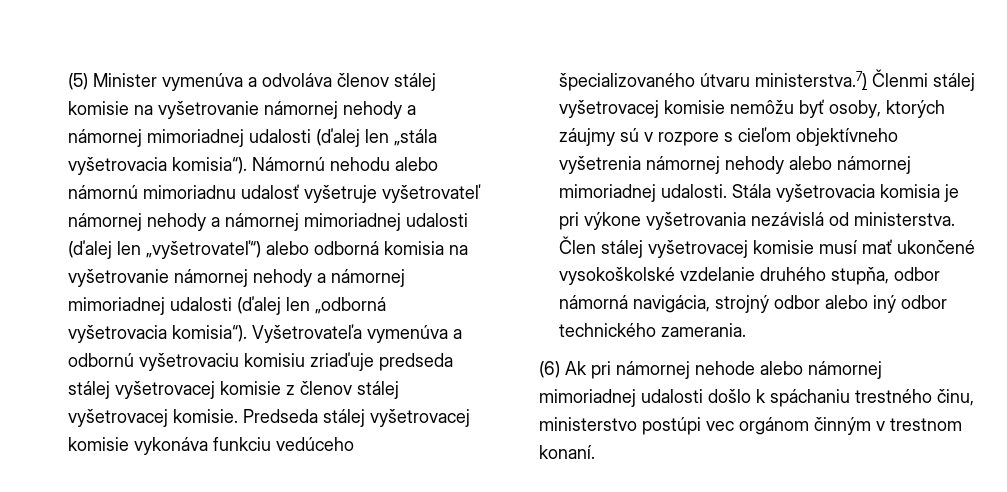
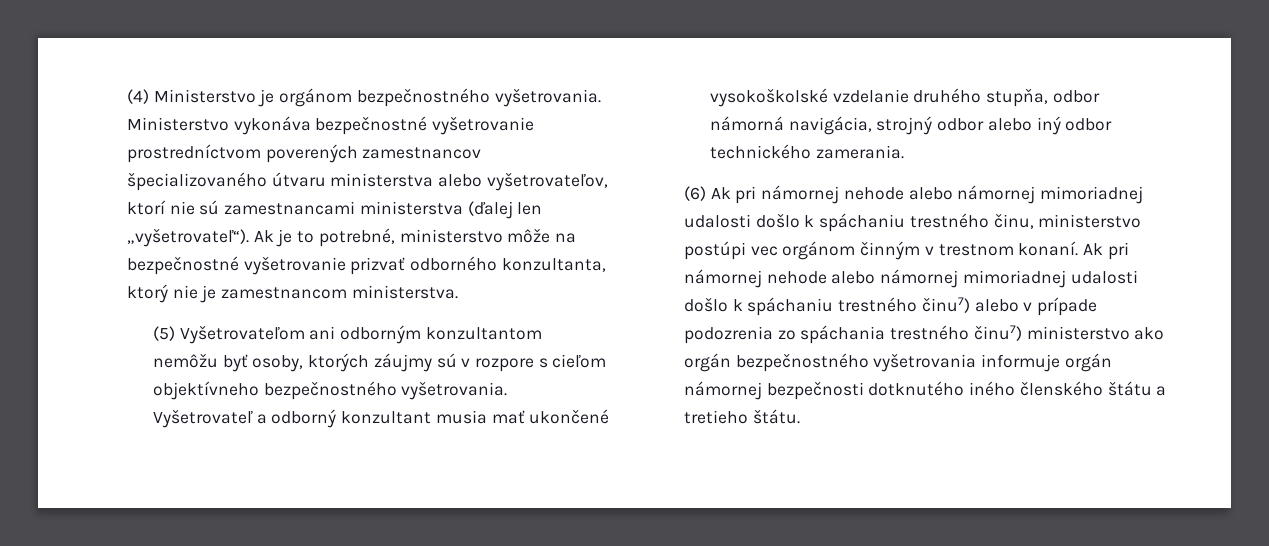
- (5) Minister vymenúva a odvoláva členov stálej komisie na vyšetrovanie námornej nehody a námornej mimoriadnej udalosti (ďalej len „stála vyšetrovacia komisia“). Námornú nehodu alebo námornú mimoriadnu udalosť vyšetruje vyšetrovateľ námornej nehody a námornej mimoriadnej udalosti (ďalej len „vyšetrovateľ“) alebo odborná komisia na vyšetrovanie námornej nehody a námornej mimoriadnej udalosti (ďalej len „odborná vyšetrovacia komisia“). Vyšetrovateľa vymenúva a odbornú vyšetrovaciu komisiu zriaďuje predseda stálej vyšetrovacej komisie z členov stálej vyšetrovacej komisie. Predseda stálej vyšetrovacej komisie vykonáva funkciu vedúceho špecializovaného útvaru ministerstva.7) Členmi stálej vyšetrovacej komisie nemôžu byť osoby, ktorých záujmy sú v rozpore s cieľom objektívneho vyšetrenia námornej nehody alebo námornej mimoriadnej udalosti. Stála vyšetrovacia komisia je pri výkone vyšetrovania nezávislá od ministerstva. Člen stálej vyšetrovacej komisie musí mať ukončené vysokoškolské vzdelanie druhého stupňa, odbor námorná navigácia, strojný odbor alebo iný odbor technického zamerania.
+ (4) Ministerstvo je orgánom bezpečnostného vyšetrovania. Ministerstvo vykonáva bezpečnostné vyšetrovanie prostredníctvom poverených zamestnancov špecializovaného útvaru ministerstva alebo vyšetrovateľov, ktorí nie sú zamestnancami ministerstva (ďalej len „vyšetrovateľ“). Ak je to potrebné, ministerstvo môže na bezpečnostné vyšetrovanie prizvať odborného konzultanta, ktorý nie je zamestnancom ministerstva.
+ (5) Vyšetrovateľom ani odborným konzultantom nemôžu byť osoby, ktorých záujmy sú v rozpore s cieľom objektívneho bezpečnostného vyšetrovania. Vyšetrovateľ a odborný konzultant musia mať ukončené vysokoškolské vzdelanie druhého stupňa, odbor námorná navigácia, strojný odbor alebo iný odbor technického zamerania.
+ Ak pri námornej nehode alebo námornej mimoriadnej udalosti došlo k spáchaniu trestného činu7) alebo v prípade podozrenia zo spáchania trestného činu7) ministerstvo ako orgán bezpečnostného vyšetrovania informuje orgán námornej bezpečnosti dotknutého iného členského štátu a tretieho štátu.

